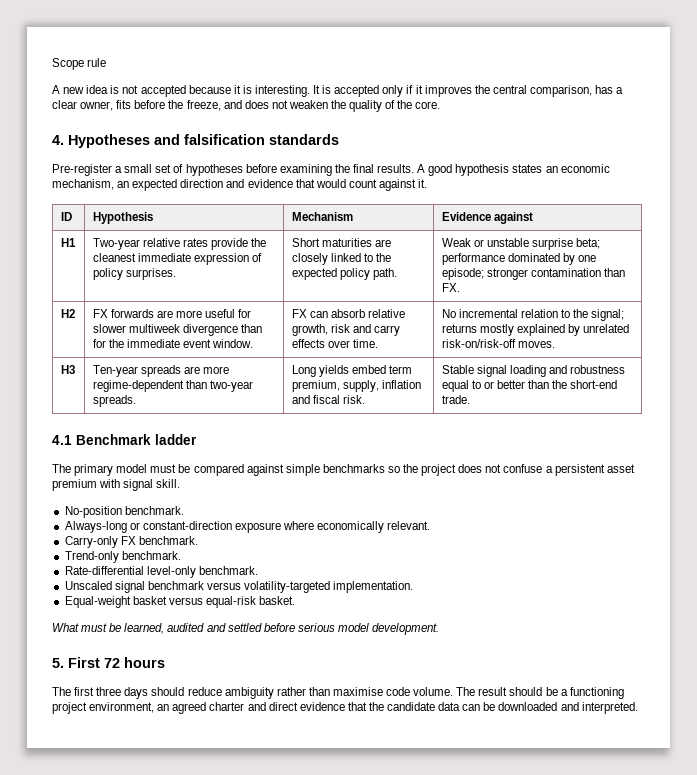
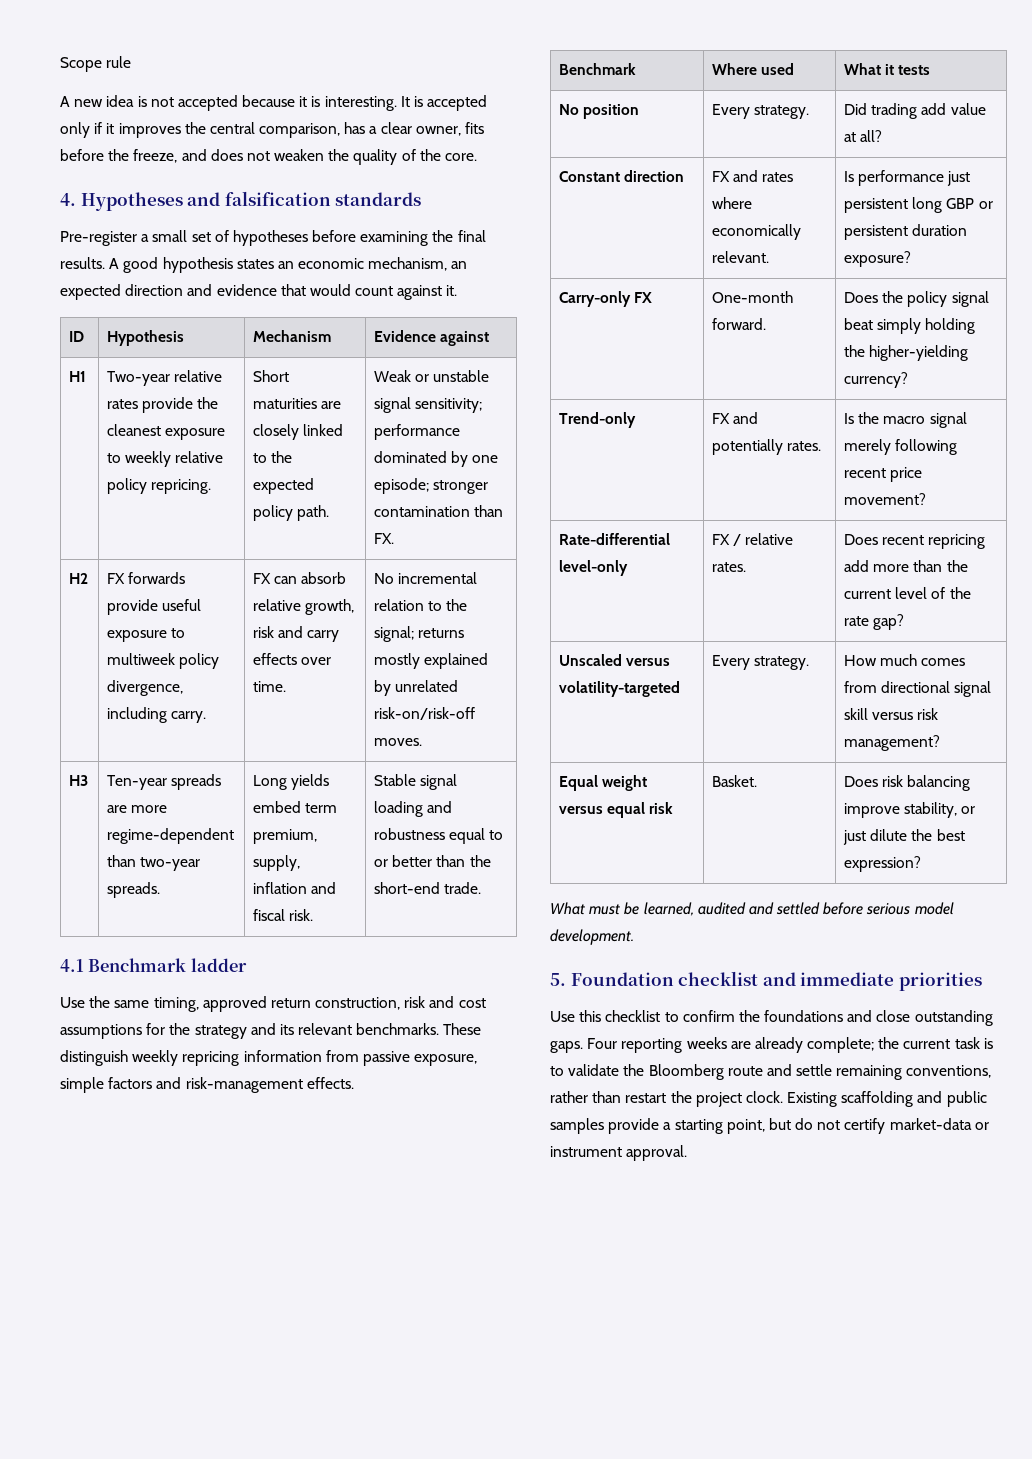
- H1 | Two-year relative rates provide the cleanest immediate expression of policy surprises. | Short maturities are closely linked to the expected policy path. | Weak or unstable surprise beta; performance dominated by one episode; stronger contamination than FX.
+ H1 | Two-year relative rates provide the cleanest exposure to weekly relative policy repricing. | Short maturities are closely linked to the expected policy path. | Weak or unstable signal sensitivity; performance dominated by one episode; stronger contamination than FX.
- H2 | FX forwards are more useful for slower multiweek divergence than for the immediate event window. | FX can absorb relative growth, risk and carry effects over time. | No incremental relation to the signal; returns mostly explained by unrelated risk-on/risk-off moves.
+ H2 | FX forwards provide useful exposure to multiweek policy divergence, including carry. | FX can absorb relative growth, risk and carry effects over time. | No incremental relation to the signal; returns mostly explained by unrelated risk-on/risk-off moves.
- The primary model must be compared against simple benchmarks so the project does not confuse a persistent asset premium with signal skill.
- No-position benchmark.
- Always-long or constant-direction exposure where economically relevant.
- Carry-only FX benchmark.
- Trend-only benchmark.
- Rate-differential level-only benchmark.
- Unscaled signal benchmark versus volatility-targeted implementation.
- Equal-weight basket versus equal-risk basket.
+ Use the same timing, approved return construction, risk and cost assumptions for the strategy and its relevant benchmarks. These distinguish weekly repricing information from passive exposure, simple factors and risk-management effects.
+ Benchmark | Where used | What it tests
+ No position | Every strategy. | Did trading add value at all?
+ Constant direction | FX and rates where economically relevant. | Is performance just persistent long GBP or persistent duration exposure?
+ Carry-only FX | One-month forward. | Does the policy signal beat simply holding the higher-yielding currency?
+ Trend-only | FX and potentially rates. | Is the macro signal merely following recent price movement?
+ Rate-differential level-only | FX / relative rates. | Does recent repricing add more than the current level of the rate gap?
+ Unscaled versus volatility-targeted | Every strategy. | How much comes from directional signal skill versus risk management?
+ Equal weight versus equal risk | Basket. | Does risk balancing improve stability, or just dilute the best expression?
- 5. First 72 hours
- The first three days should reduce ambiguity rather than maximise code volume. The result should be a functioning project environment, an agreed charter and direct evidence that the candidate data can be downloaded and interpreted.
+ 5. Foundation checklist and immediate priorities
+ Use this checklist to confirm the foundations and close outstanding gaps. Four reporting weeks are already complete; the current task is to validate the Bloomberg route and settle remaining conventions, rather than restart the project clock. Existing scaffolding and public samples provide a starting point, but do not certify market-data or instrument approval.

